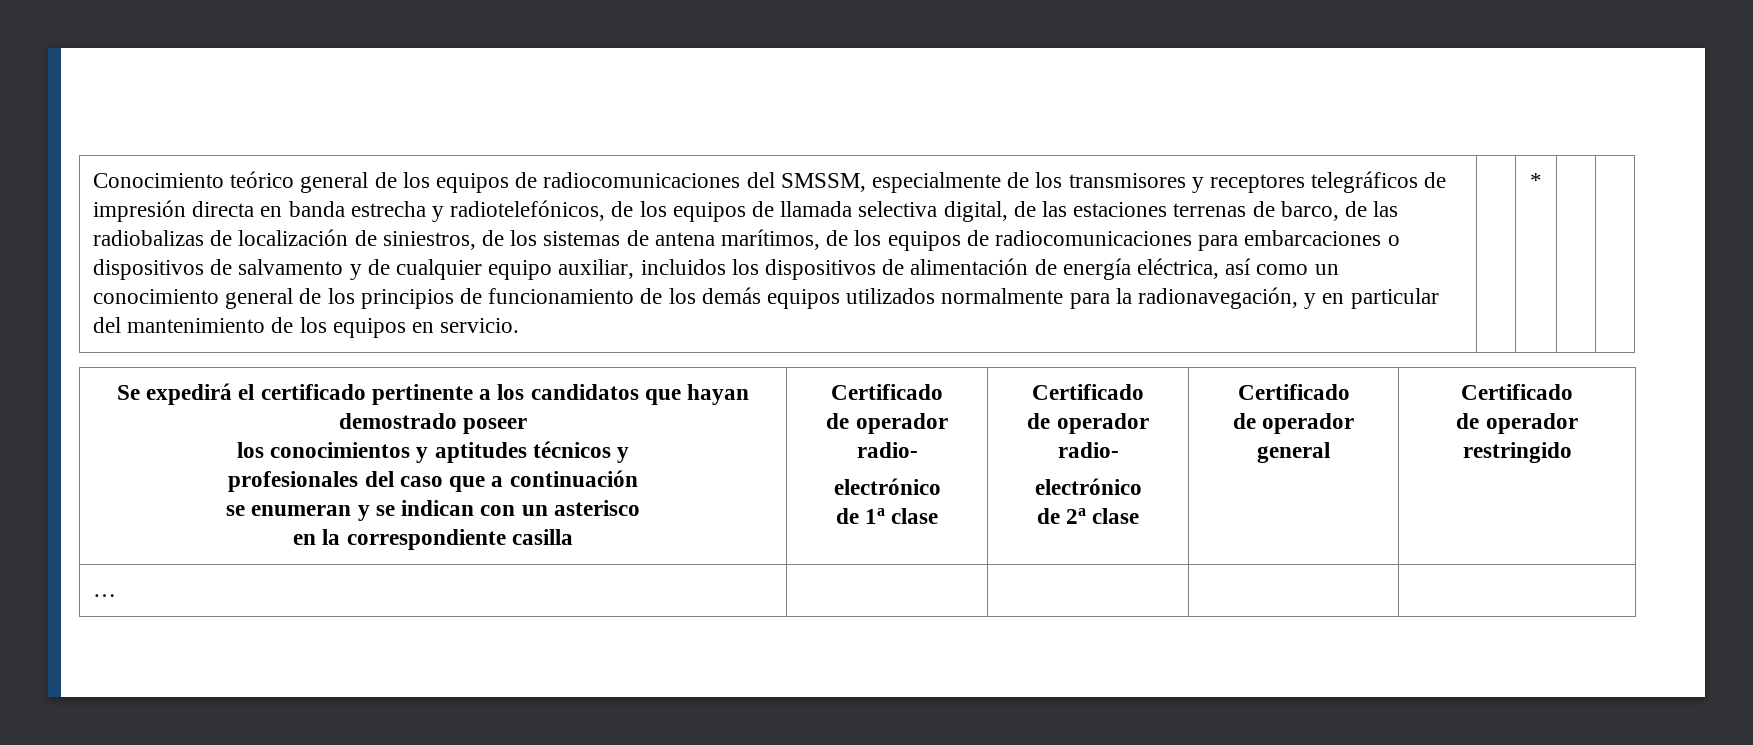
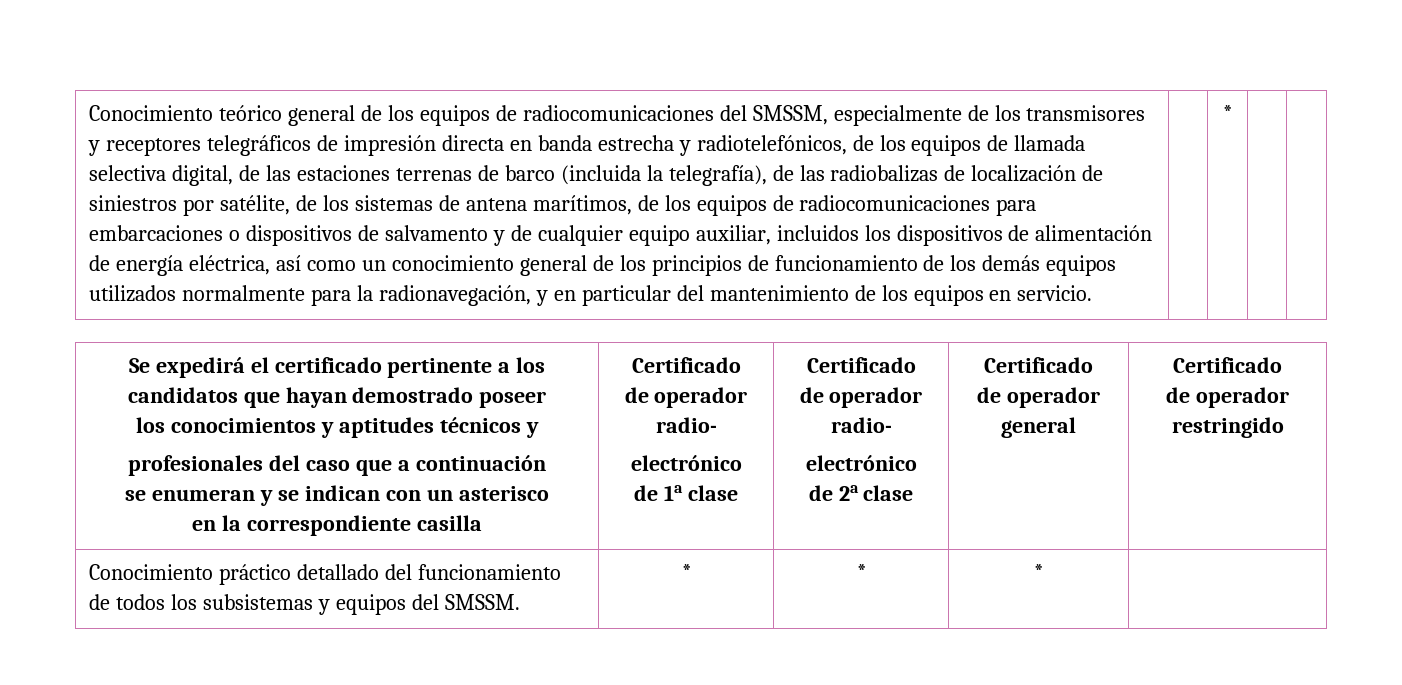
- Conocimiento teórico general de los equipos de radiocomunicaciones del SMSSM, especialmente de los transmisores y receptores telegráficos de impresión directa en banda estrecha y radiotelefónicos, de los equipos de llamada selectiva digital, de las estaciones terrenas de barco, de las radiobalizas de localización de siniestros, de los sistemas de antena marítimos, de los equipos de radiocomunicaciones para embarcaciones o dispositivos de salvamento y de cualquier equipo auxiliar, incluidos los dispositivos de alimentación de energía eléctrica, así como un conocimiento general de los principios de funcionamiento de los demás equipos utilizados normalmente para la radionavegación, y en particular del mantenimiento de los equipos en servicio.
+ Conocimiento teórico general de los equipos de radiocomunicaciones del SMSSM, especialmente de los transmisores y receptores telegráficos de impresión directa en banda estrecha y radiotelefónicos, de los equipos de llamada selectiva digital, de las estaciones terrenas de barco (incluida la telegrafía), de las radiobalizas de localización de siniestros por satélite, de los sistemas de antena marítimos, de los equipos de radiocomunicaciones para embarcaciones o dispositivos de salvamento y de cualquier equipo auxiliar, incluidos los dispositivos de alimentación de energía eléctrica, así como un conocimiento general de los principios de funcionamiento de los demás equipos utilizados normalmente para la radionavegación, y en particular del mantenimiento de los equipos en servicio.
- … | | | |
+ Conocimiento práctico detallado del funcionamiento de todos los subsistemas y equipos del SMSSM. | * | * | * |

